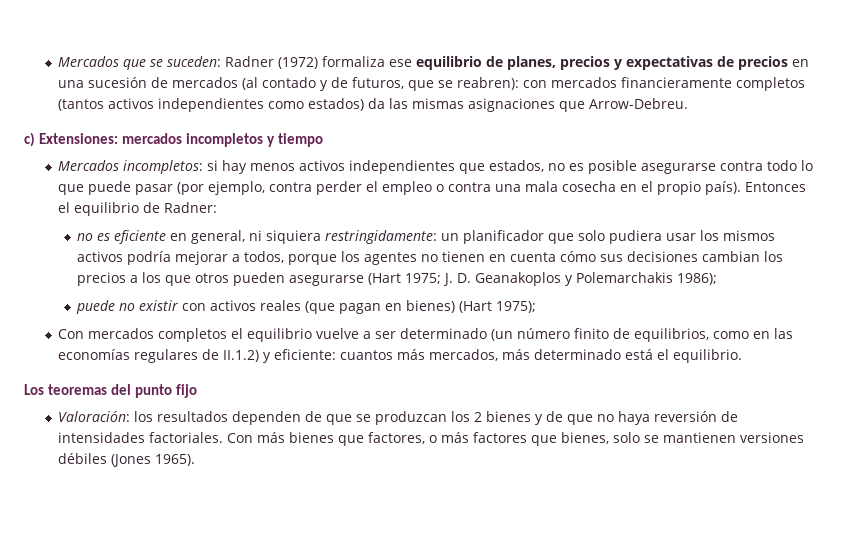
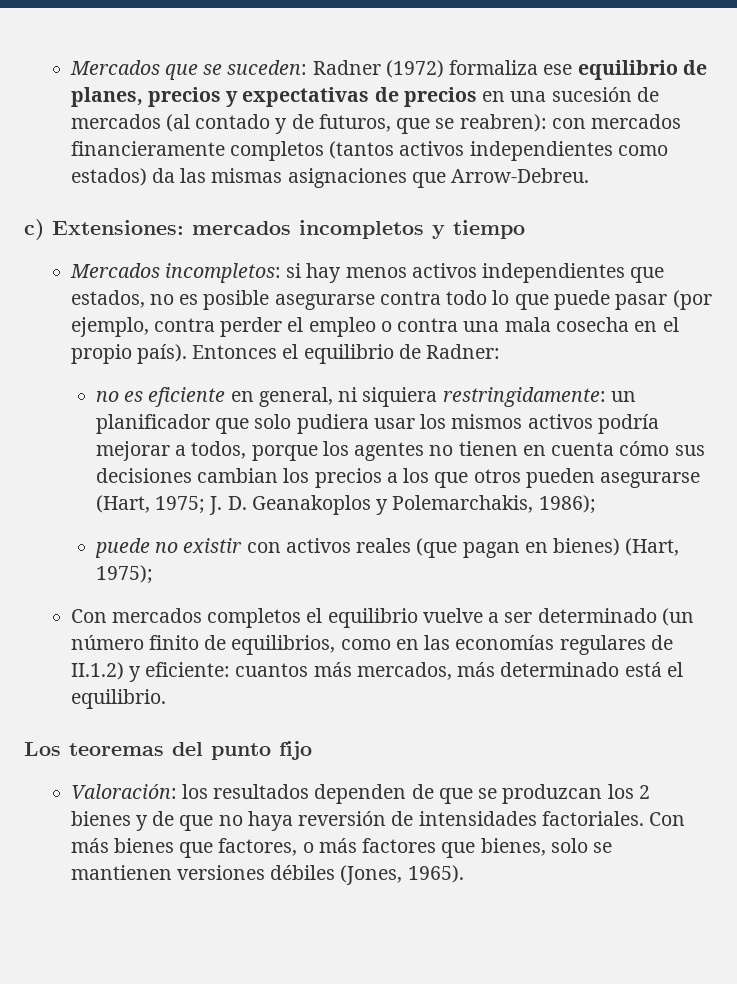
- no es eficiente en general, ni siquiera restringidamente: un planificador que solo pudiera usar los mismos activos podría mejorar a todos, porque los agentes no tienen en cuenta cómo sus decisiones cambian los precios a los que otros pueden asegurarse (Hart 1975; J. D. Geanakoplos y Polemarchakis 1986);
+ no es eficiente en general, ni siquiera restringidamente: un planificador que solo pudiera usar los mismos activos podría mejorar a todos, porque los agentes no tienen en cuenta cómo sus decisiones cambian los precios a los que otros pueden asegurarse (Hart, 1975; J. D. Geanakoplos y Polemarchakis, 1986);
- puede no existir con activos reales (que pagan en bienes) (Hart 1975);
+ puede no existir con activos reales (que pagan en bienes) (Hart, 1975);
- Con más bienes que factores, o más factores que bienes, solo se mantienen versiones débiles (Jones 1965).
+ Con más bienes que factores, o más factores que bienes, solo se mantienen versiones débiles (Jones, 1965).

